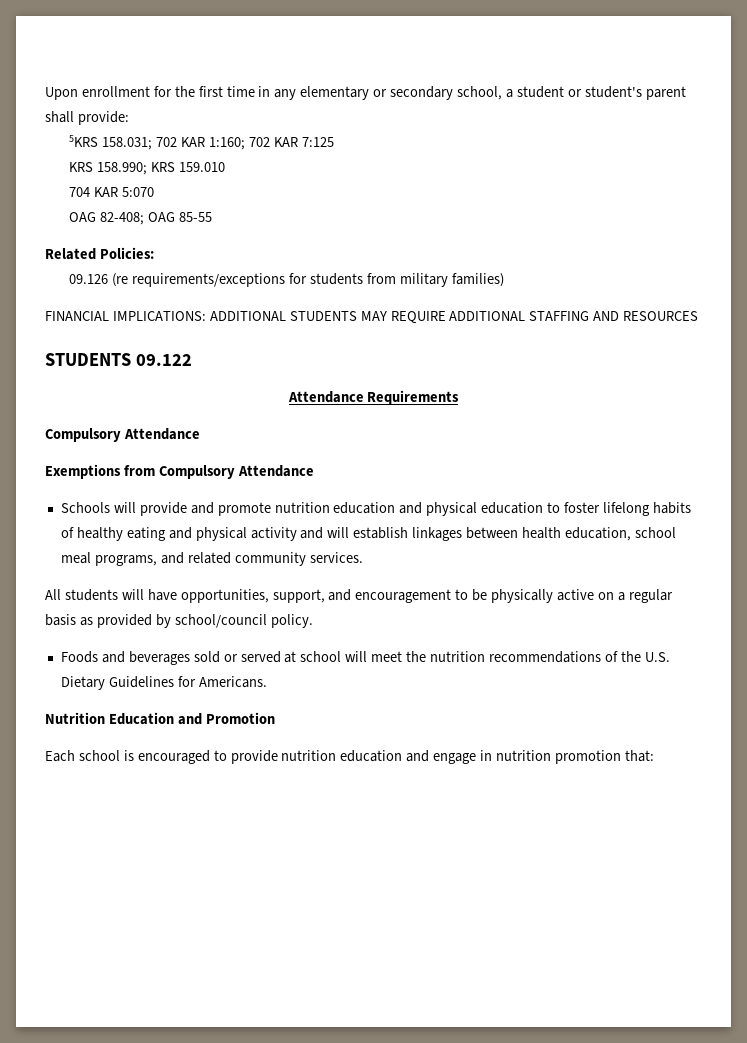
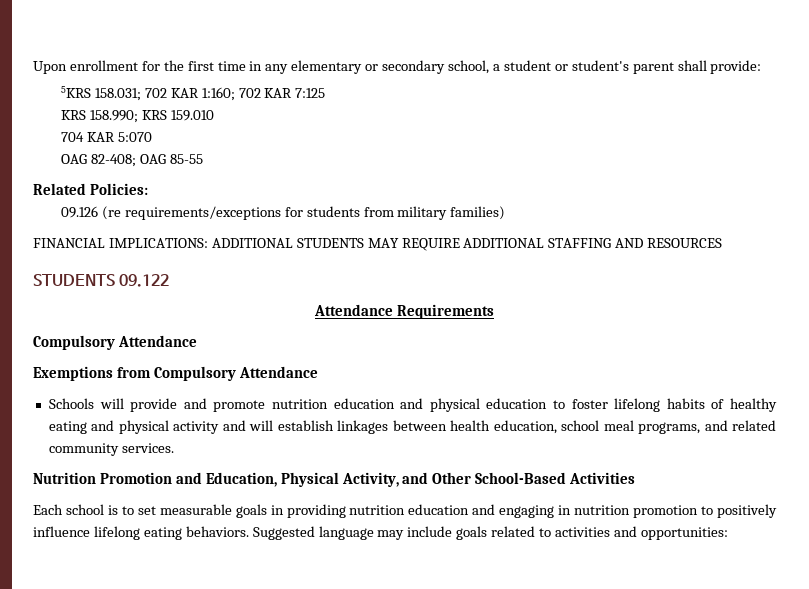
- All students will have opportunities, support, and encouragement to be physically active on a regular basis as provided by school/council policy.
- Foods and beverages sold or served at school will meet the nutrition recommendations of the U.S. Dietary Guidelines for Americans.
- Nutrition Education and Promotion
- Each school is encouraged to provide nutrition education and engage in nutrition promotion that:
+ Nutrition Promotion and Education, Physical Activity, and Other School-Based Activities
+ Each school is to set measurable goals in providing nutrition education and engaging in nutrition promotion to positively influence lifelong eating behaviors. Suggested language may include goals related to activities and opportunities:

